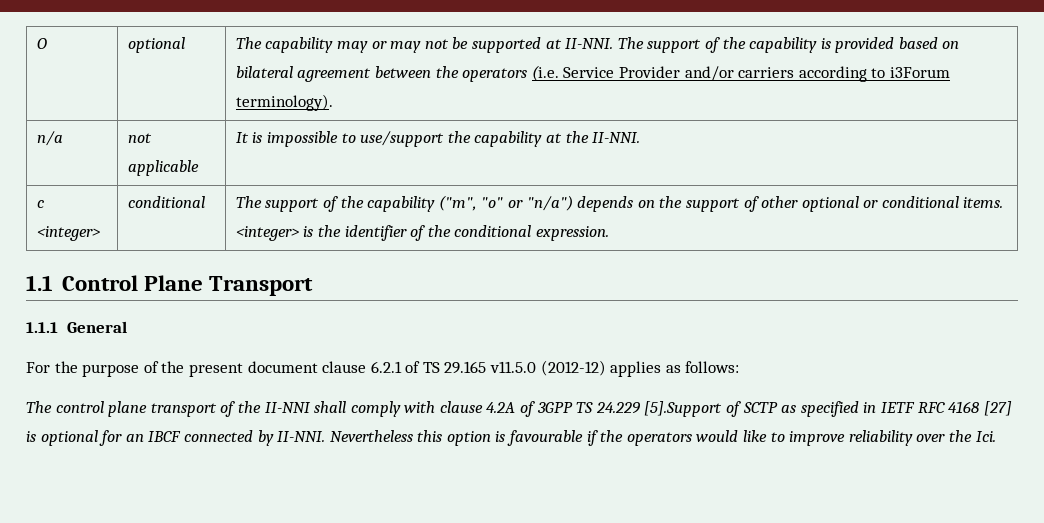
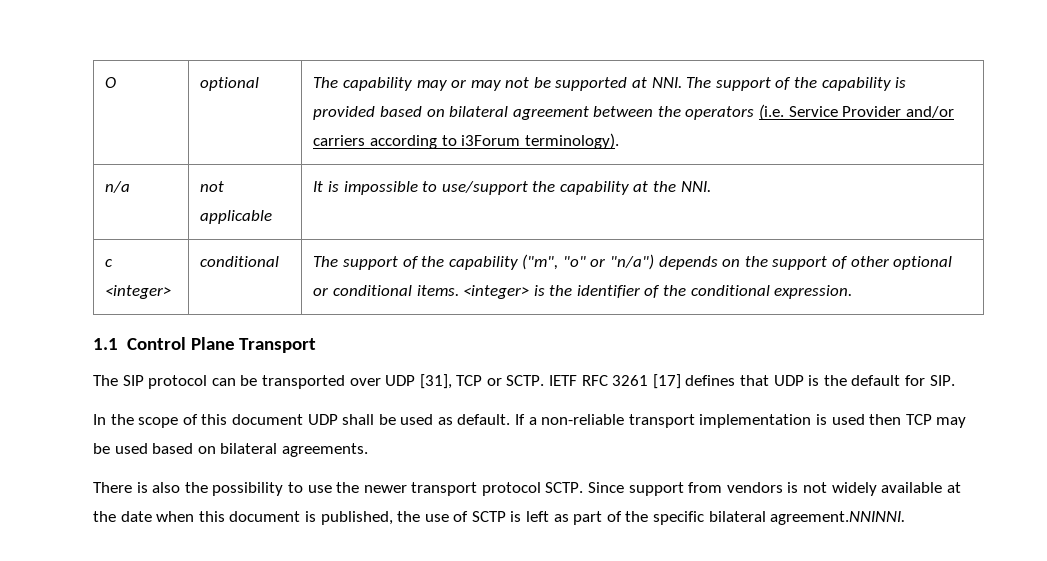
- O | optional | The capability may or may not be supported at II-NNI. The support of the capability is provided based on bilateral agreement between the operators (i.e. Service Provider and/or carriers according to i3Forum terminology).
+ O | optional | The capability may or may not be supported at NNI. The support of the capability is provided based on bilateral agreement between the operators (i.e. Service Provider and/or carriers according to i3Forum terminology).
- n/a | not applicable | It is impossible to use/support the capability at the II-NNI.
+ n/a | not applicable | It is impossible to use/support the capability at the NNI.
- 1.1.1 General
- For the purpose of the present document clause 6.2.1 of TS 29.165 v11.5.0 (2012-12) applies as follows:
- The control plane transport of the II-NNI shall comply with clause 4.2A of 3GPP TS 24.229 [5].Support of SCTP as specified in IETF RFC 4168 [27] is optional for an IBCF connected by II-NNI. Nevertheless this option is favourable if the operators would like to improve reliability over the Ici.
+ The SIP protocol can be transported over UDP [31], TCP or SCTP. IETF RFC 3261 [17] defines that UDP is the default for SIP.
+ In the scope of this document UDP shall be used as default. If a non-reliable transport implementation is used then TCP may be used based on bilateral agreements.
+ There is also the possibility to use the newer transport protocol SCTP. Since support from vendors is not widely available at the date when this document is published, the use of SCTP is left as part of the specific bilateral agreement.NNINNI.

